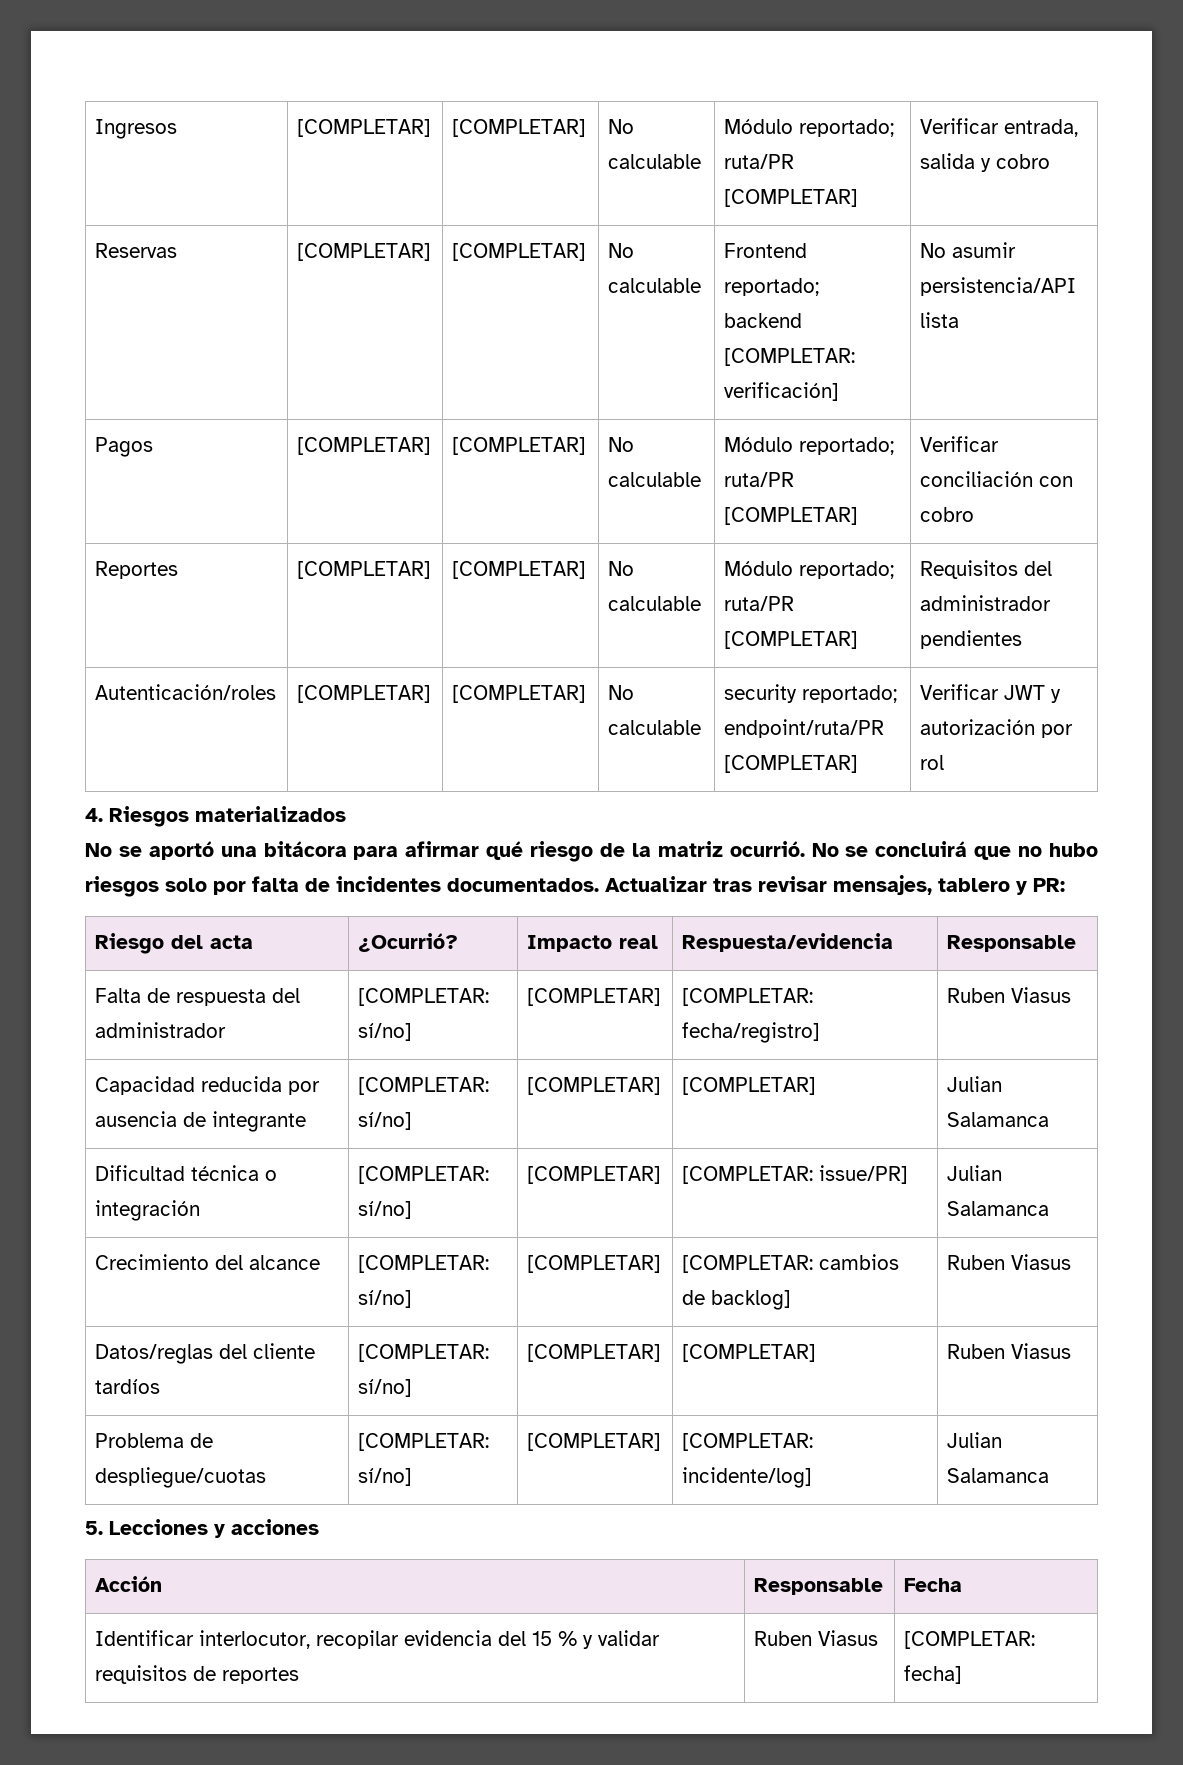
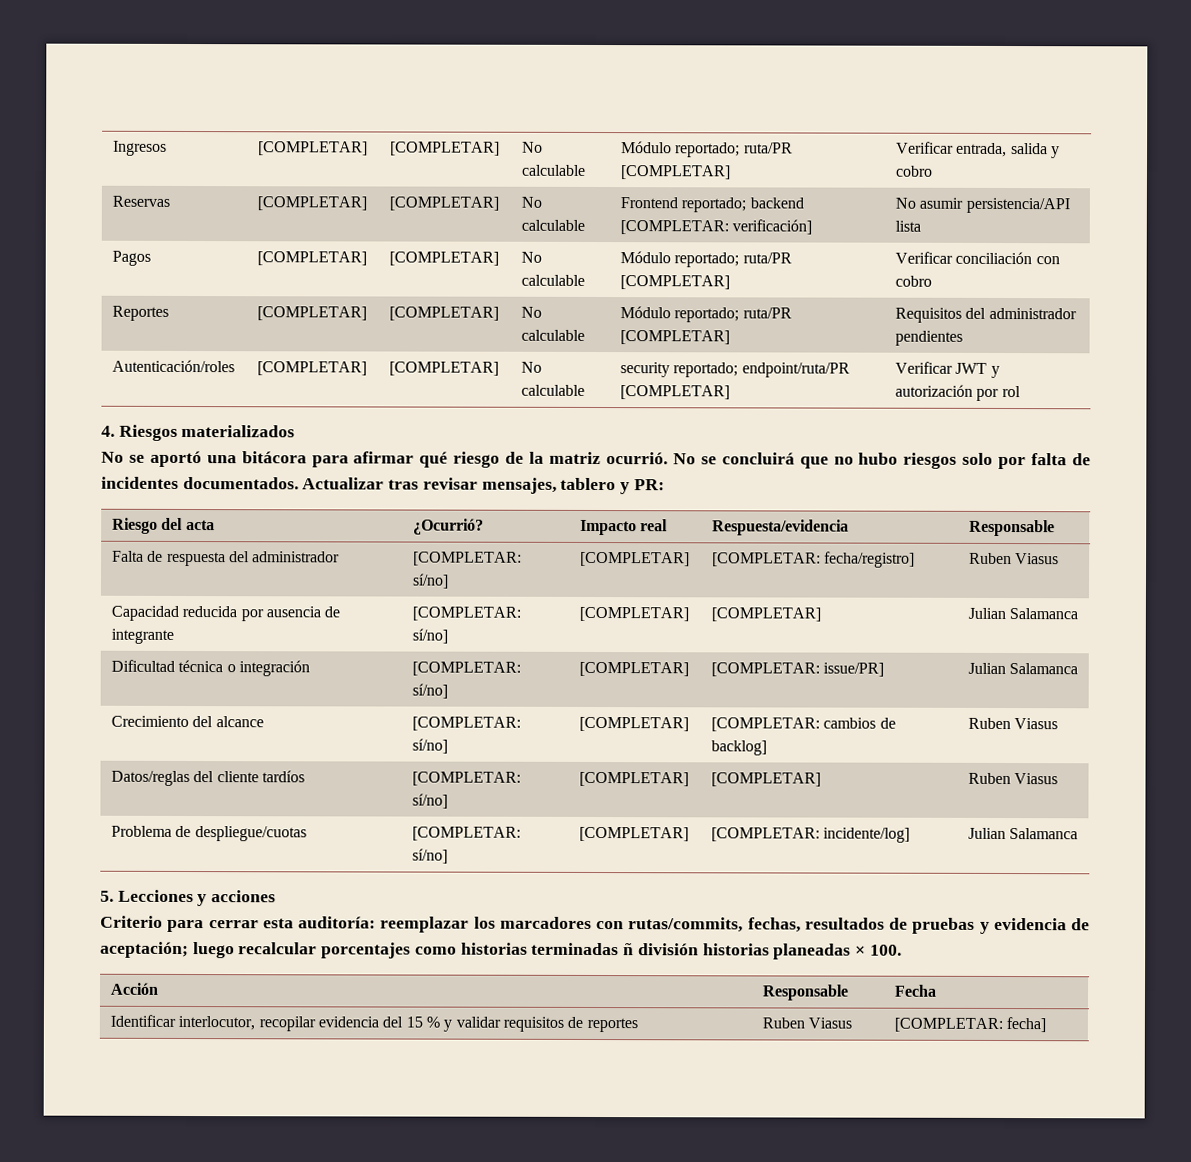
+ Criterio para cerrar esta auditoría: reemplazar los marcadores con rutas/commits, fechas, resultados de pruebas y evidencia de aceptación; luego recalcular porcentajes como historias terminadas ñ división historias planeadas × 100.

